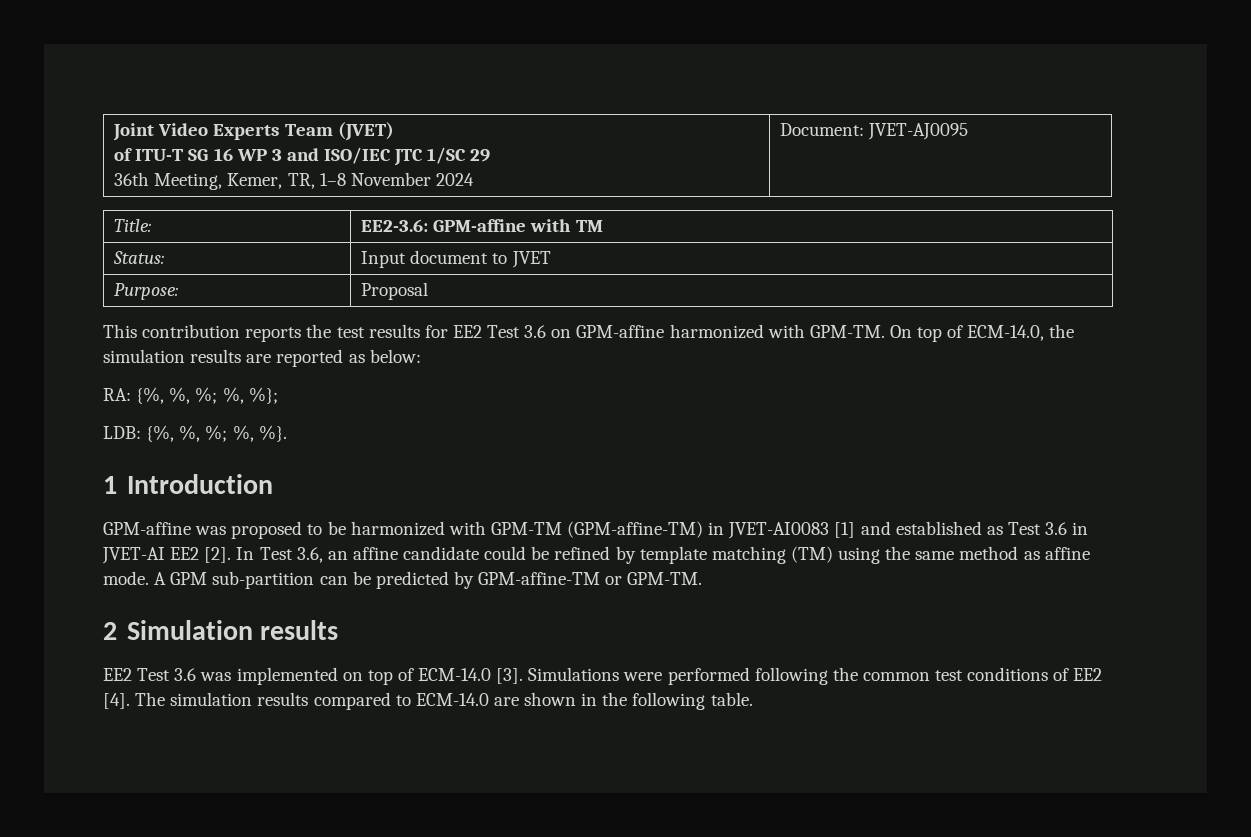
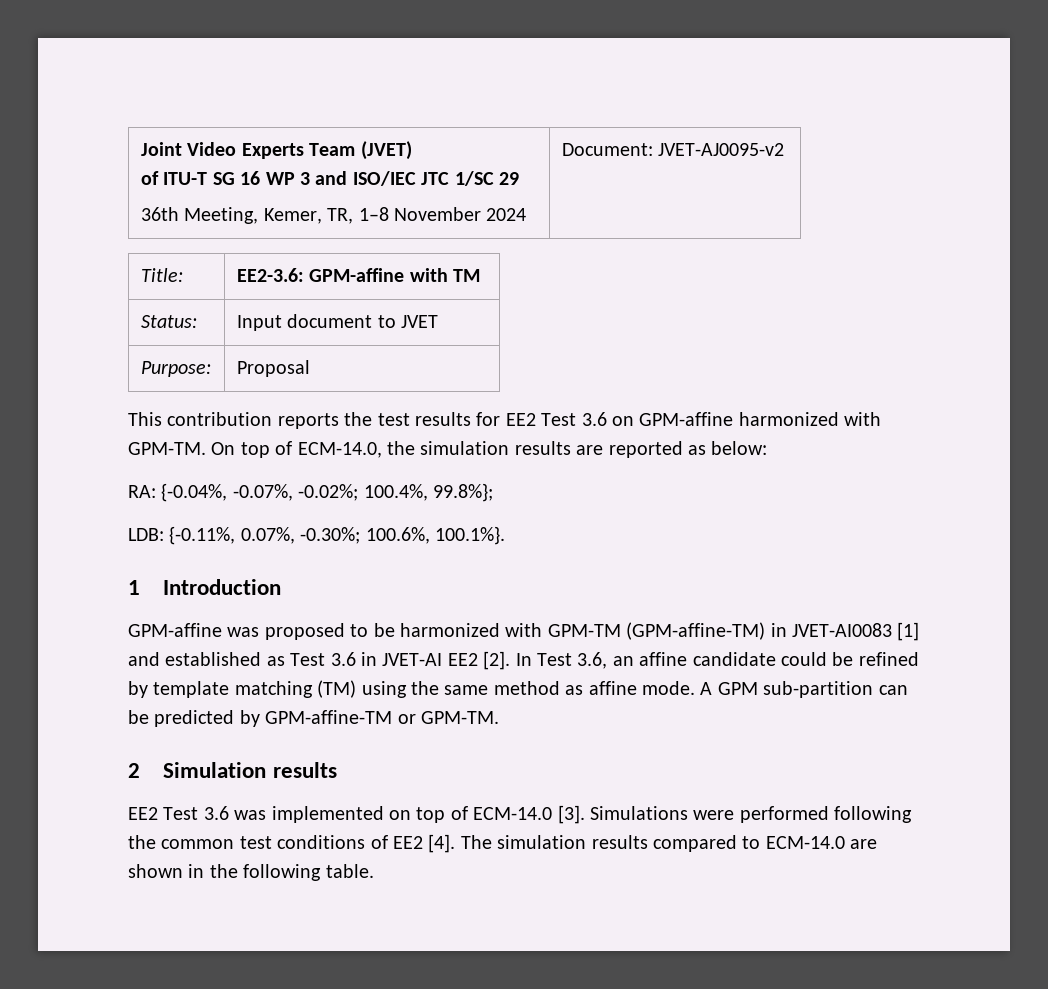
  Joint Video Experts Team (JVET)
  of ITU-T SG 16 WP 3 and ISO/IEC JTC 1/SC 29
- 36th Meeting, Kemer, TR, 1–8 November 2024 | Document: JVET-AJ0095
+ 36th Meeting, Kemer, TR, 1–8 November 2024 | Document: JVET-AJ0095-v2
- RA: {%, %, %; %, %};
- LDB: {%, %, %; %, %}.
+ RA: {-0.04%, -0.07%, -0.02%; 100.4%, 99.8%};
+ LDB: {-0.11%, 0.07%, -0.30%; 100.6%, 100.1%}.

